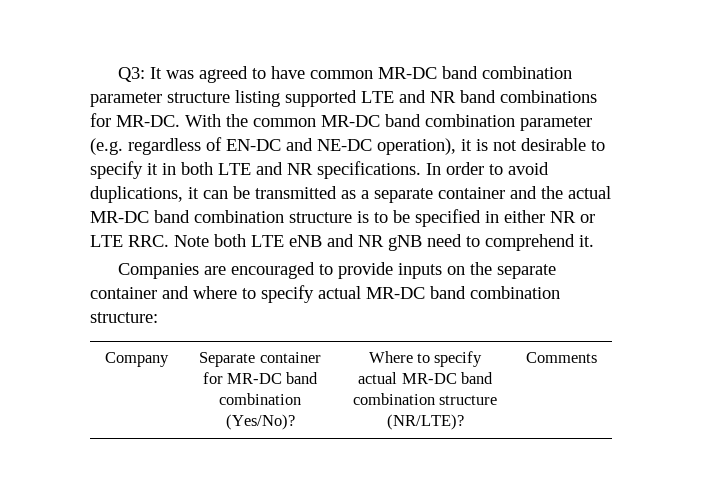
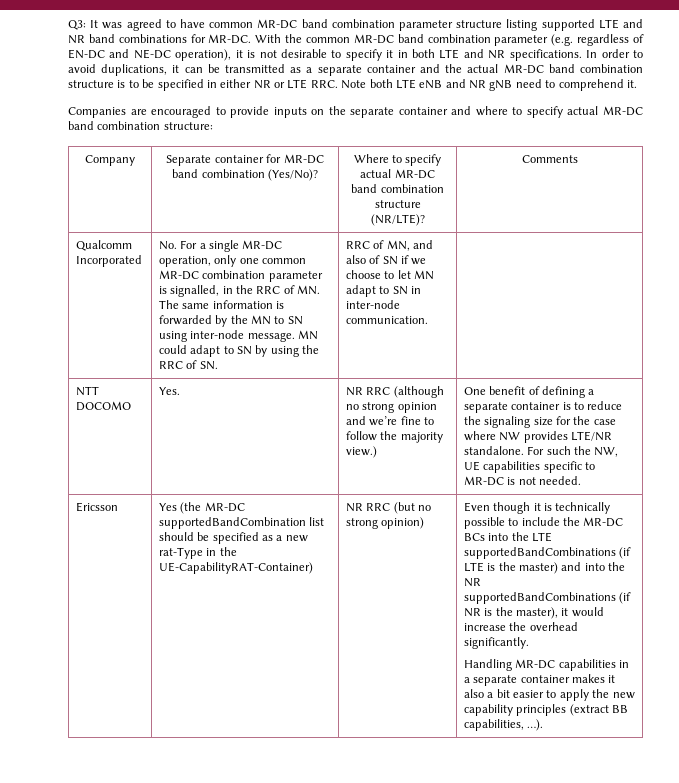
+ Qualcomm Incorporated | No. For a single MR-DC operation, only one common MR-DC combination parameter is signalled, in the RRC of MN. The same information is forwarded by the MN to SN using inter-node message. MN could adapt to SN by using the RRC of SN. | RRC of MN, and also of SN if we choose to let MN adapt to SN in inter-node communication. |
+ NTT DOCOMO | Yes. | NR RRC (although no strong opinion and we’re fine to follow the majority view.) | One benefit of defining a separate container is to reduce the signaling size for the case where NW provides LTE/NR standalone. For such the NW, UE capabilities specific to MR-DC is not needed.
+ Ericsson | Yes (the MR-DC supportedBandCombination list should be specified as a new rat-Type in the UE-CapabilityRAT-Container) | NR RRC (but no strong opinion) | Even though it is technically possible to include the MR-DC BCs into the LTE supportedBandCombinations (if LTE is the master) and into the NR supportedBandCombinations (if NR is the master), it would increase the overhead significantly.
+ Handling MR-DC capabilities in a separate container makes it also a bit easier to apply the new capability principles (extract BB capabilities, …).

